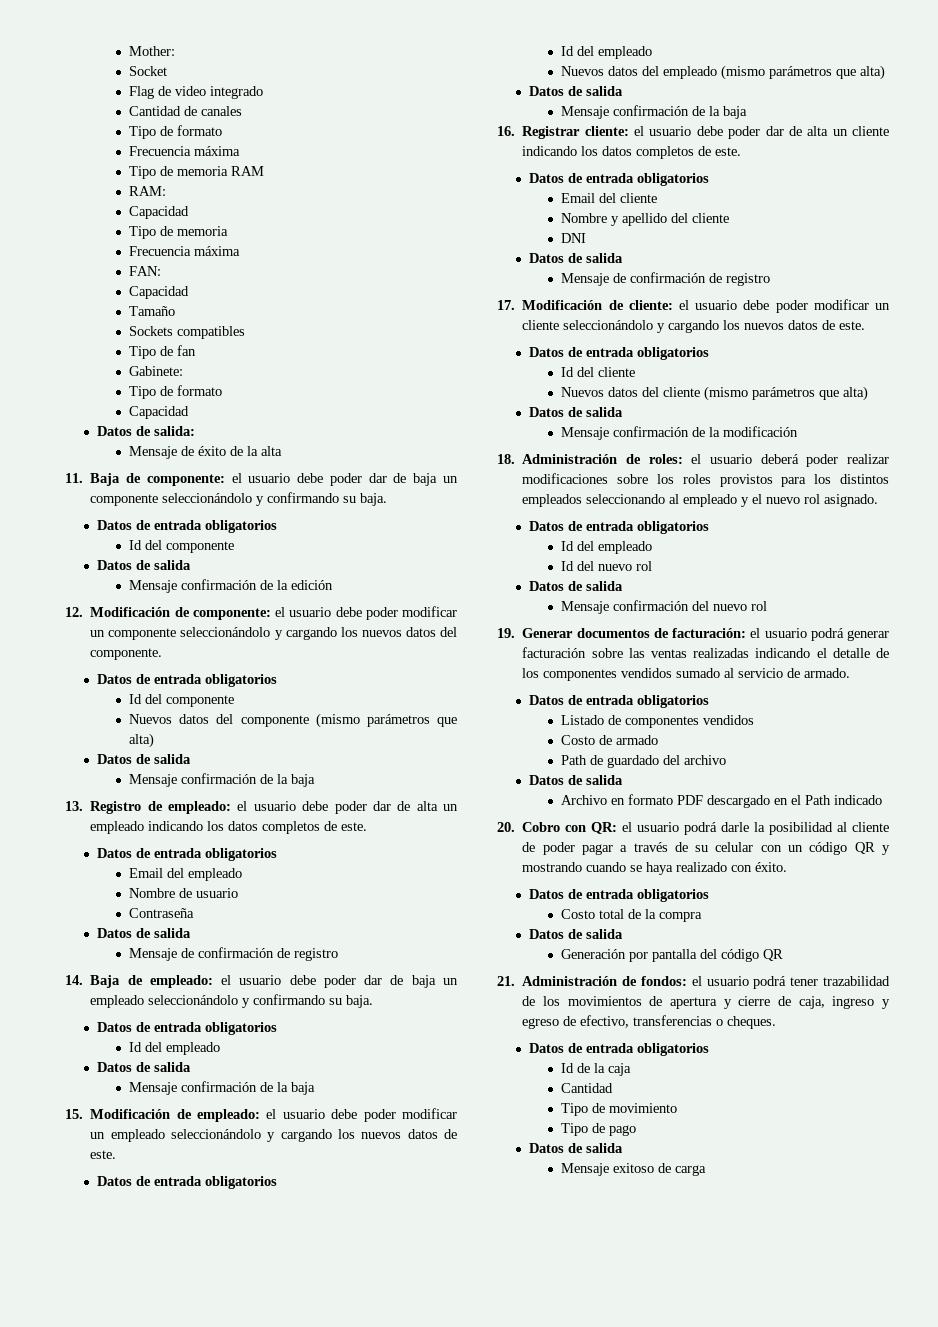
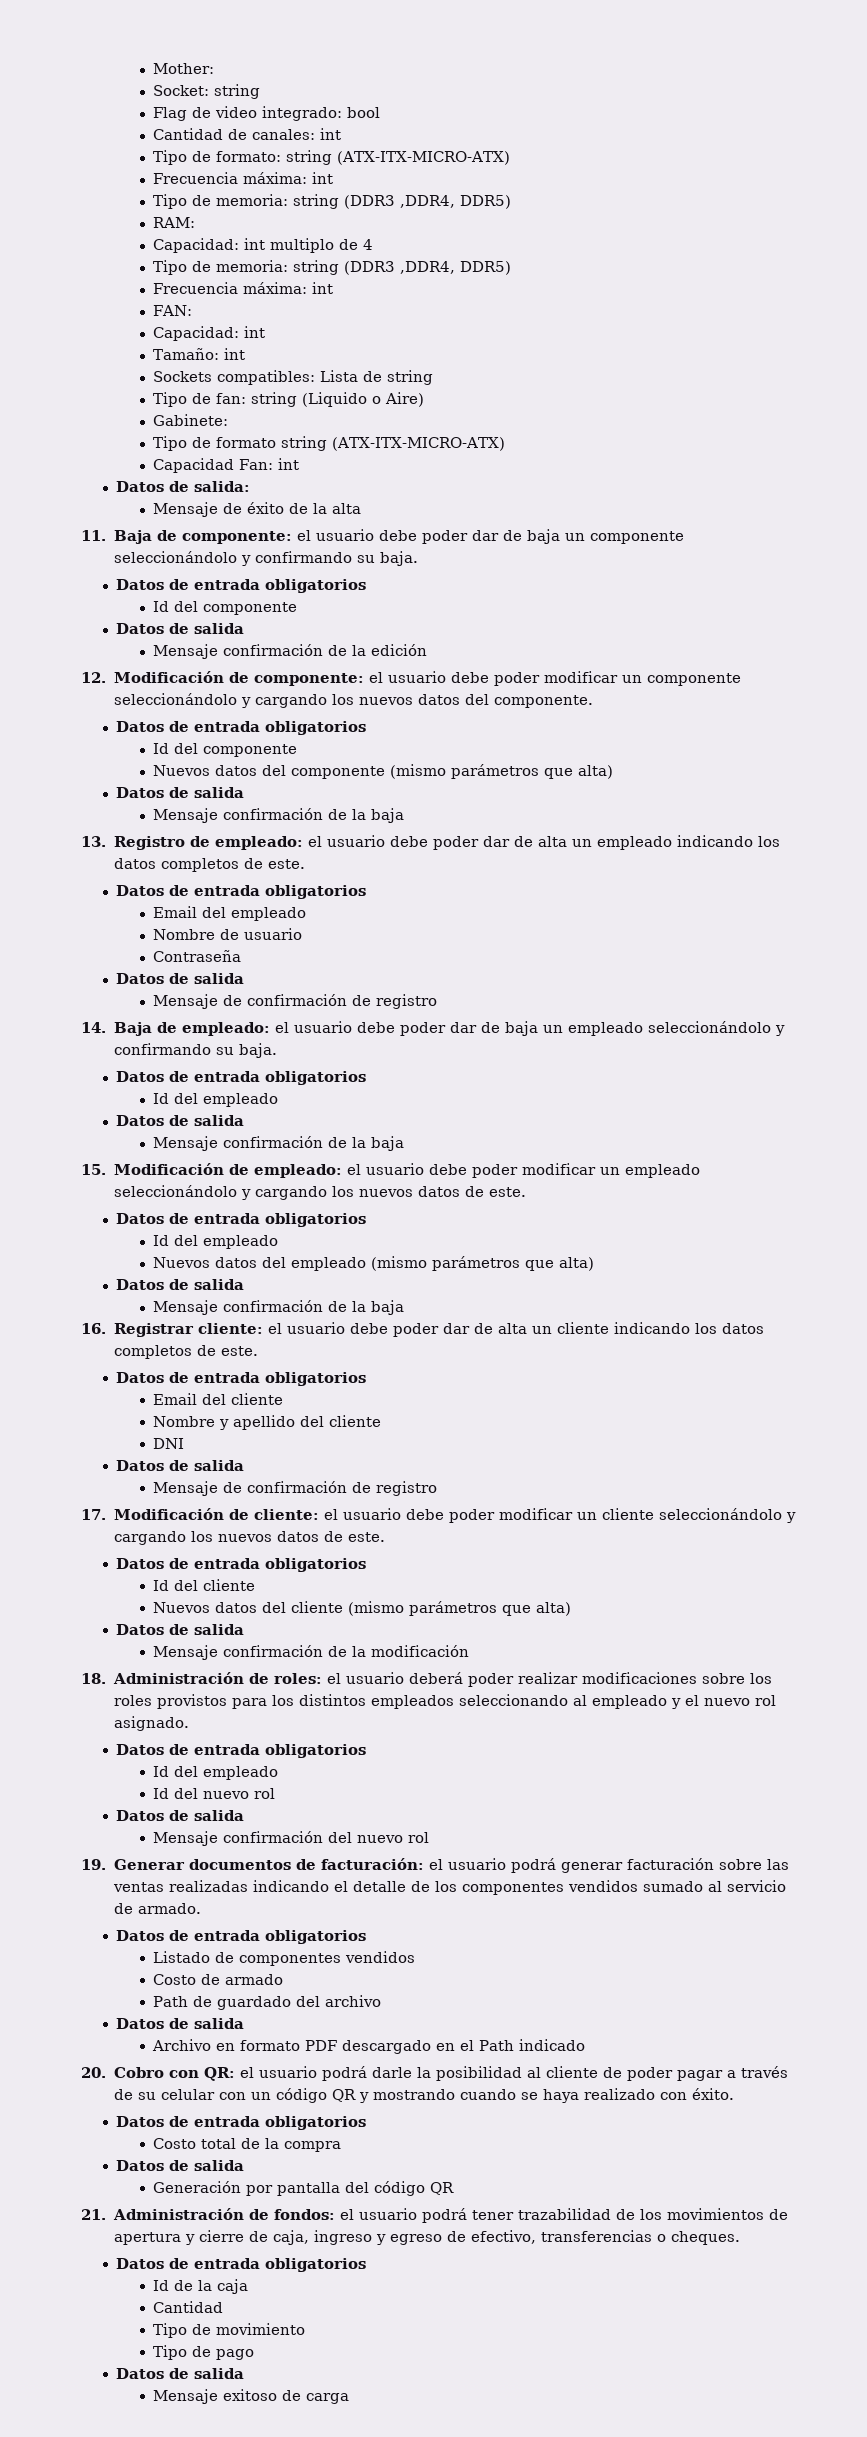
- Socket
+ Socket: string
- Flag de video integrado
+ Flag de video integrado: bool
- Cantidad de canales
- Tipo de formato
- Frecuencia máxima
- Tipo de memoria RAM
+ Cantidad de canales: int
+ Tipo de formato: string (ATX-ITX-MICRO-ATX)
+ Frecuencia máxima: int
+ Tipo de memoria: string (DDR3 ,DDR4, DDR5)
  RAM:
- Capacidad
- Tipo de memoria
- Frecuencia máxima
+ Capacidad: int multiplo de 4
+ Tipo de memoria: string (DDR3 ,DDR4, DDR5)
+ Frecuencia máxima: int
  FAN:
- Capacidad
- Tamaño
- Sockets compatibles
- Tipo de fan
+ Capacidad: int
+ Tamaño: int
+ Sockets compatibles: Lista de string
+ Tipo de fan: string (Liquido o Aire)
  Gabinete:
- Tipo de formato
- Capacidad
+ Tipo de formato string (ATX-ITX-MICRO-ATX)
+ Capacidad Fan: int

